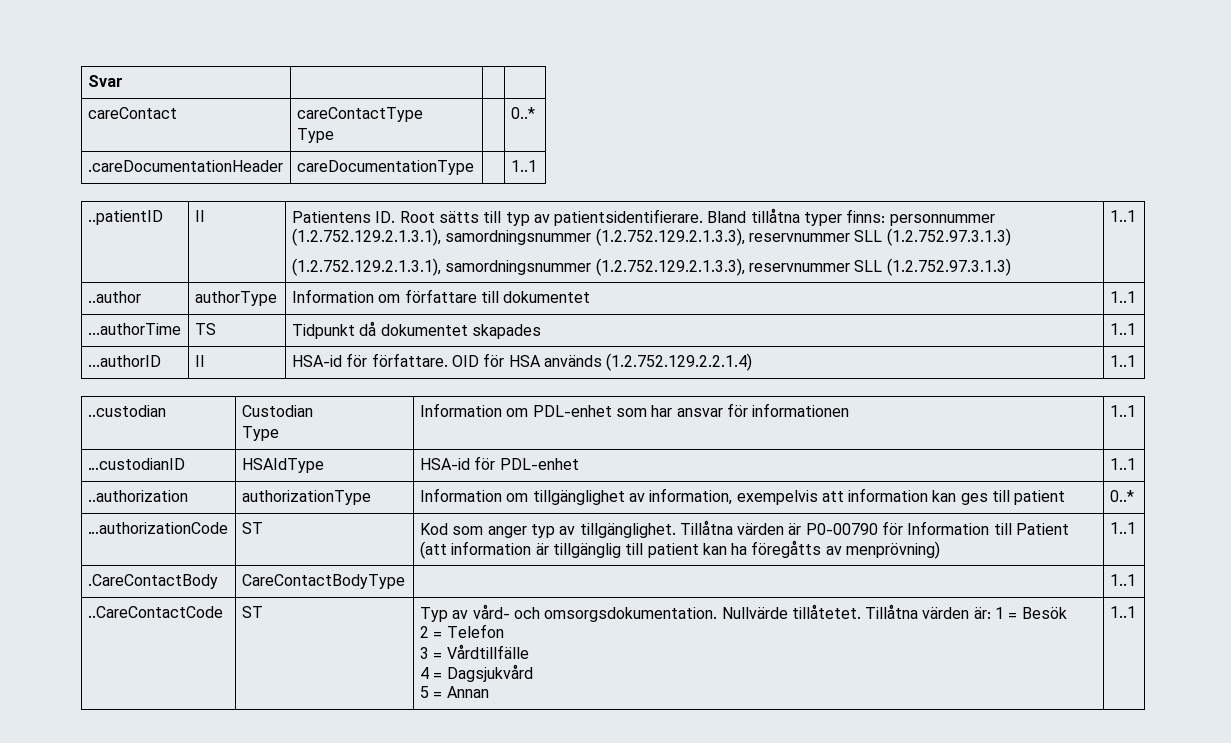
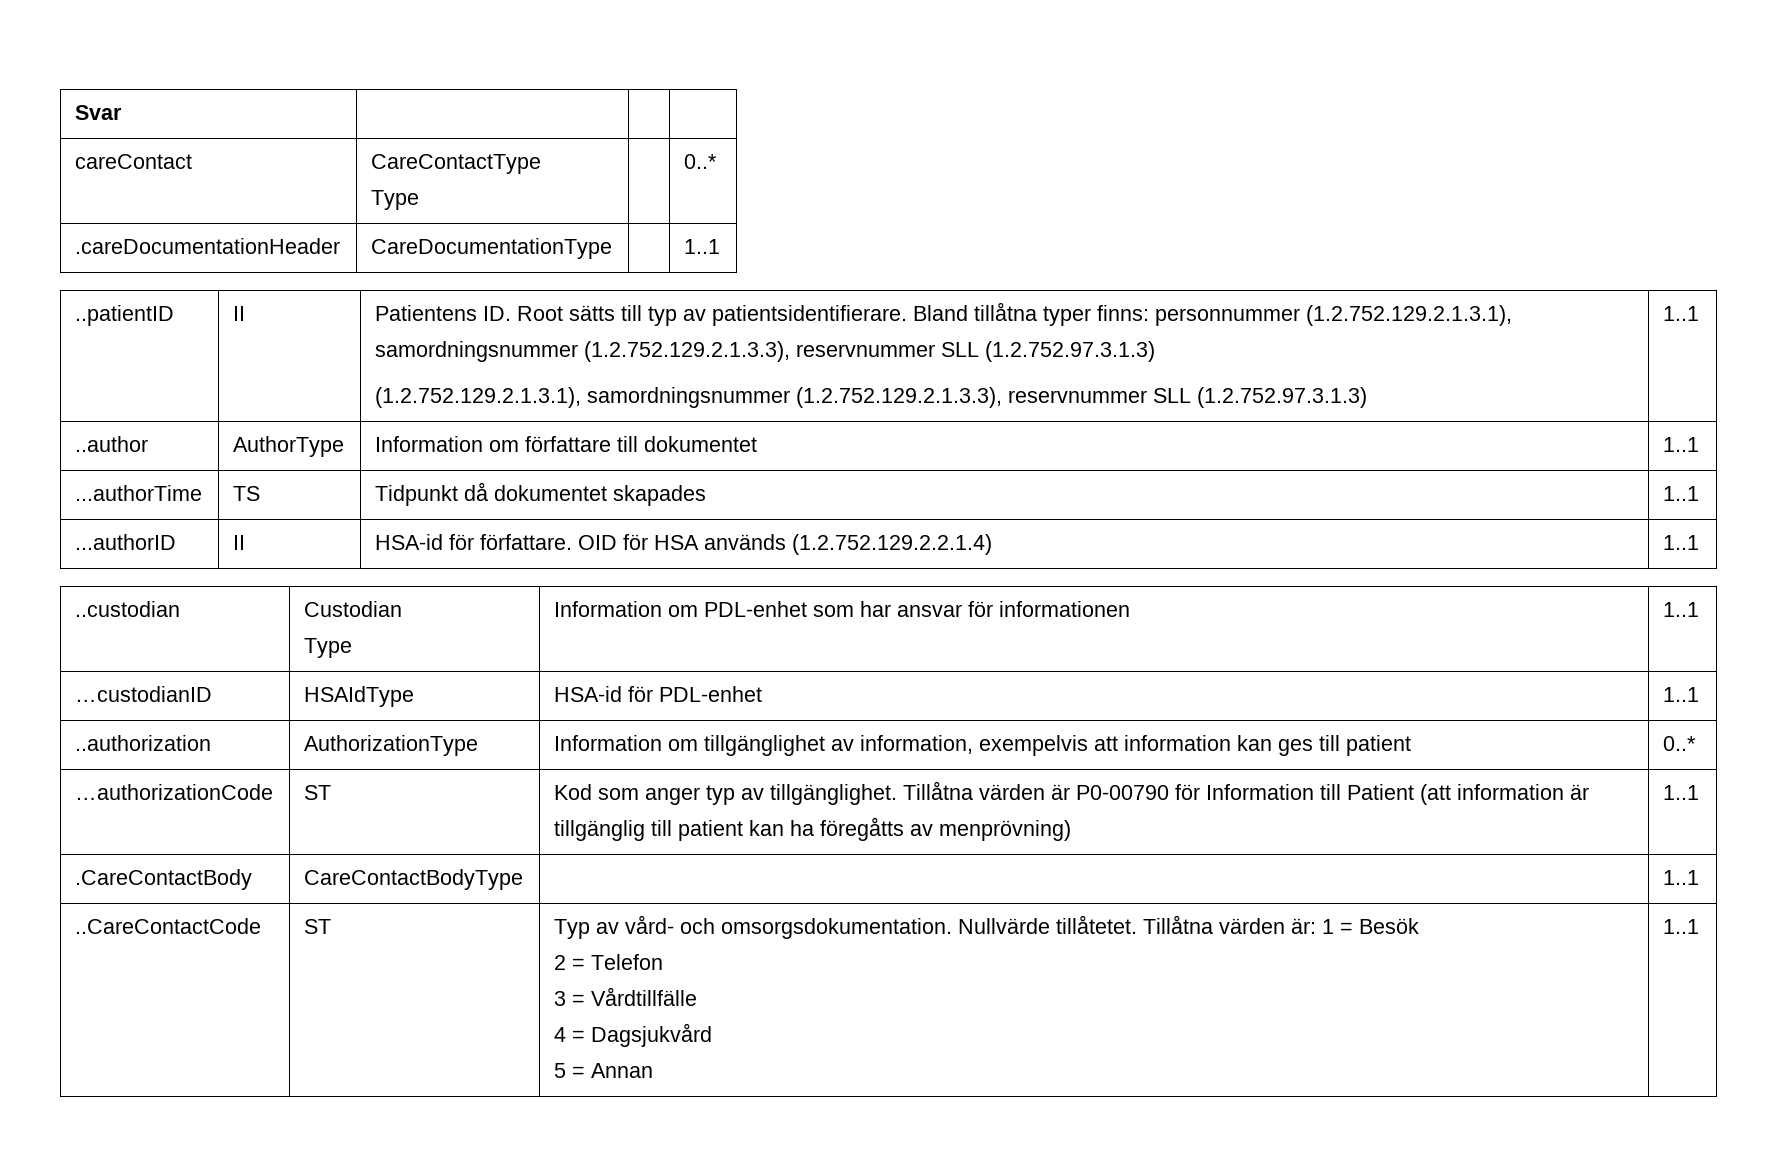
- careContact | careContactType
+ careContact | CareContactType
- .careDocumentationHeader | careDocumentationType | | 1..1
+ .careDocumentationHeader | CareDocumentationType | | 1..1
- ..author | authorType | Information om författare till dokumentet | 1..1
+ ..author | AuthorType | Information om författare till dokumentet | 1..1
- ..authorization | authorizationType | Information om tillgänglighet av information, exempelvis att information kan ges till patient | 0..*
+ ..authorization | AuthorizationType | Information om tillgänglighet av information, exempelvis att information kan ges till patient | 0..*

